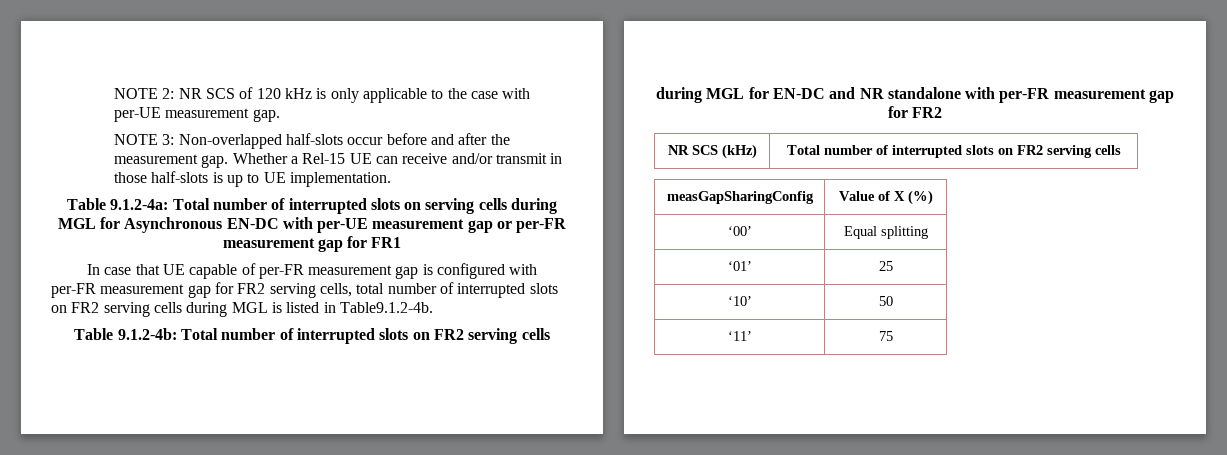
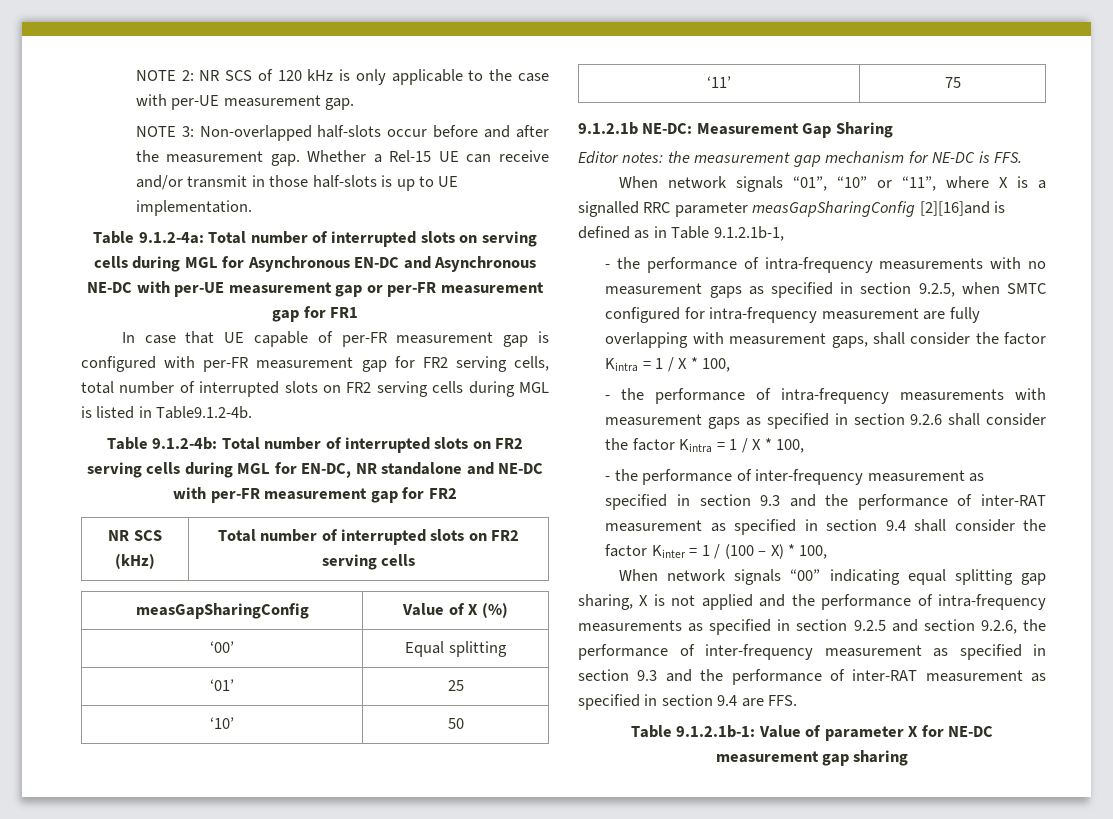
- Table 9.1.2-4a: Total number of interrupted slots on serving cells during MGL for Asynchronous EN-DC with per-UE measurement gap or per-FR measurement gap for FR1
+ Table 9.1.2-4a: Total number of interrupted slots on serving cells during MGL for Asynchronous EN-DC and Asynchronous NE-DC with per-UE measurement gap or per-FR measurement gap for FR1
- Table 9.1.2-4b: Total number of interrupted slots on FR2 serving cells during MGL for EN-DC and NR standalone with per-FR measurement gap for FR2
+ Table 9.1.2-4b: Total number of interrupted slots on FR2 serving cells during MGL for EN-DC, NR standalone and NE-DC with per-FR measurement gap for FR2
+ 9.1.2.1b NE-DC: Measurement Gap Sharing
+ Editor notes: the measurement gap mechanism for NE-DC is FFS.
+ When network signals “01”, “10” or “11”, where X is a signalled RRC parameter measGapSharingConfig [2][16]and is defined as in Table 9.1.2.1b-1,
+ - the performance of intra-frequency measurements with no measurement gaps as specified in section 9.2.5, when SMTC configured for intra-frequency measurement are fully overlapping with measurement gaps, shall consider the factor Kintra = 1 / X * 100,
+ - the performance of intra-frequency measurements with measurement gaps as specified in section 9.2.6 shall consider the factor Kintra = 1 / X * 100,
+ - the performance of inter-frequency measurement as specified in section 9.3 and the performance of inter-RAT measurement as specified in section 9.4 shall consider the factor Kinter = 1 / (100 – X) * 100,
+ When network signals “00” indicating equal splitting gap sharing, X is not applied and the performance of intra-frequency measurements as specified in section 9.2.5 and section 9.2.6, the performance of inter-frequency measurement as specified in section 9.3 and the performance of inter-RAT measurement as specified in section 9.4 are FFS.
+ Table 9.1.2.1b-1: Value of parameter X for NE-DC measurement gap sharing

